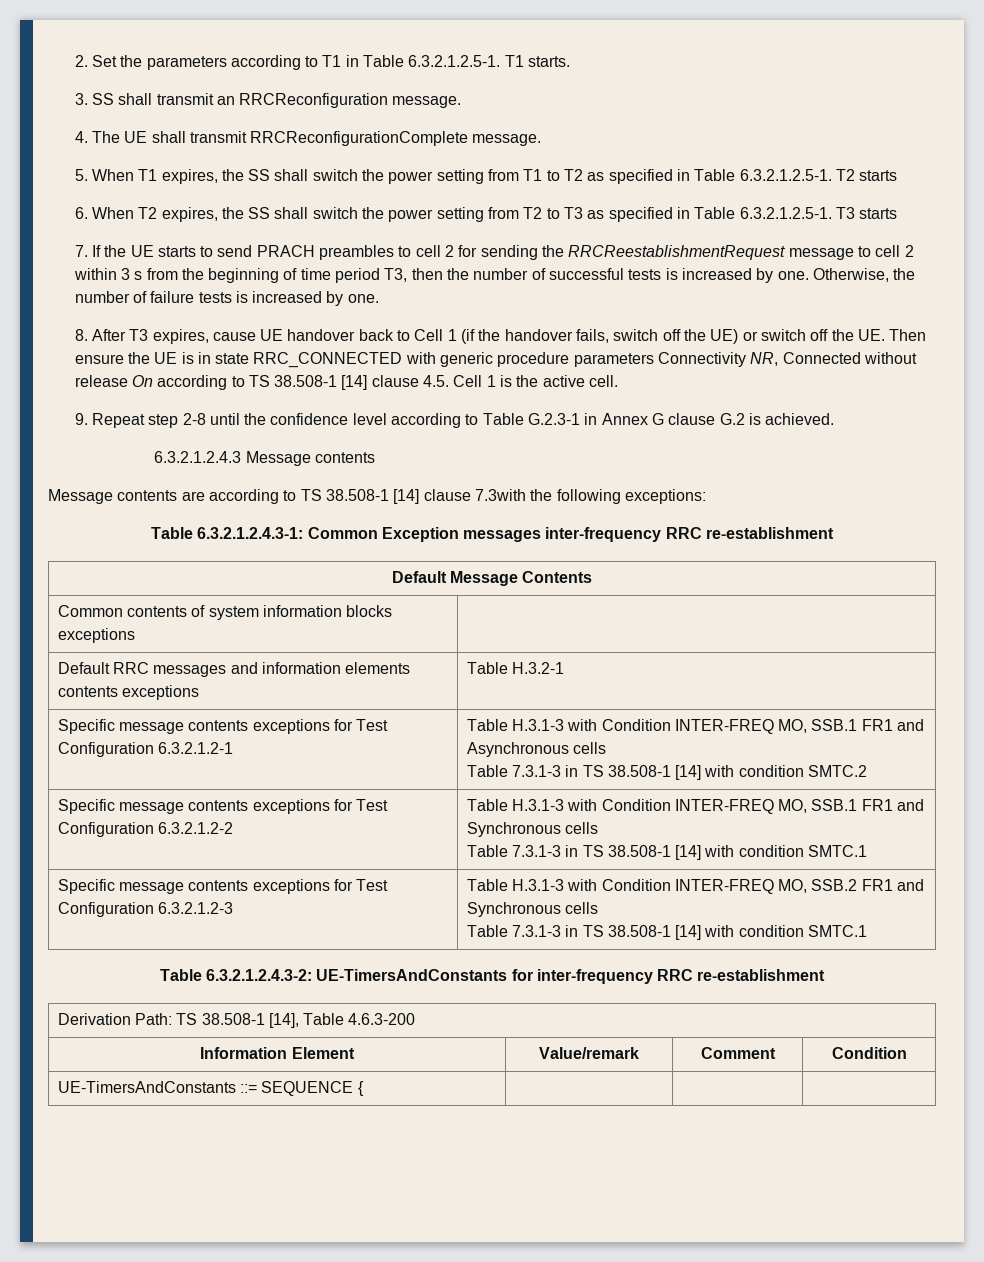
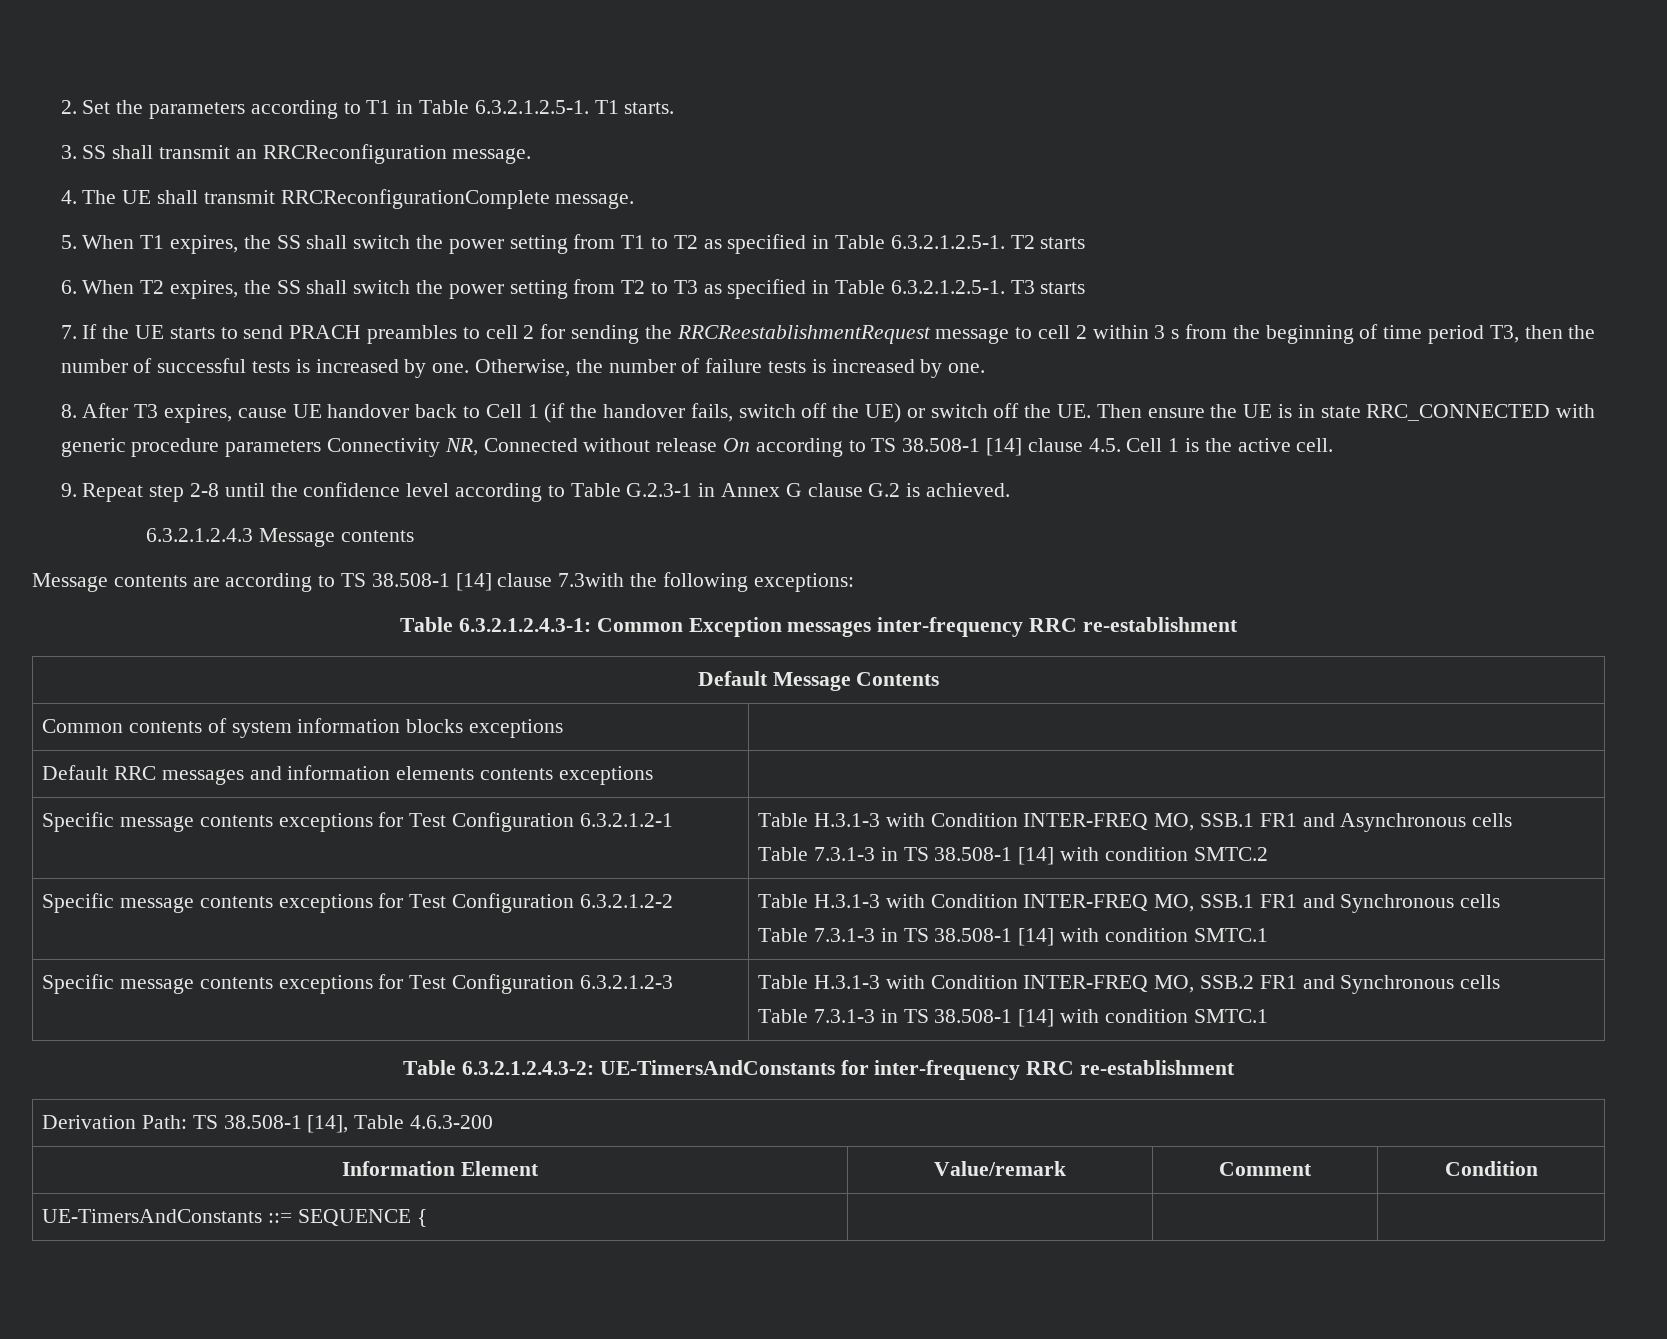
- Default RRC messages and information elements contents exceptions | Table H.3.2-1
+ Default RRC messages and information elements contents exceptions |

